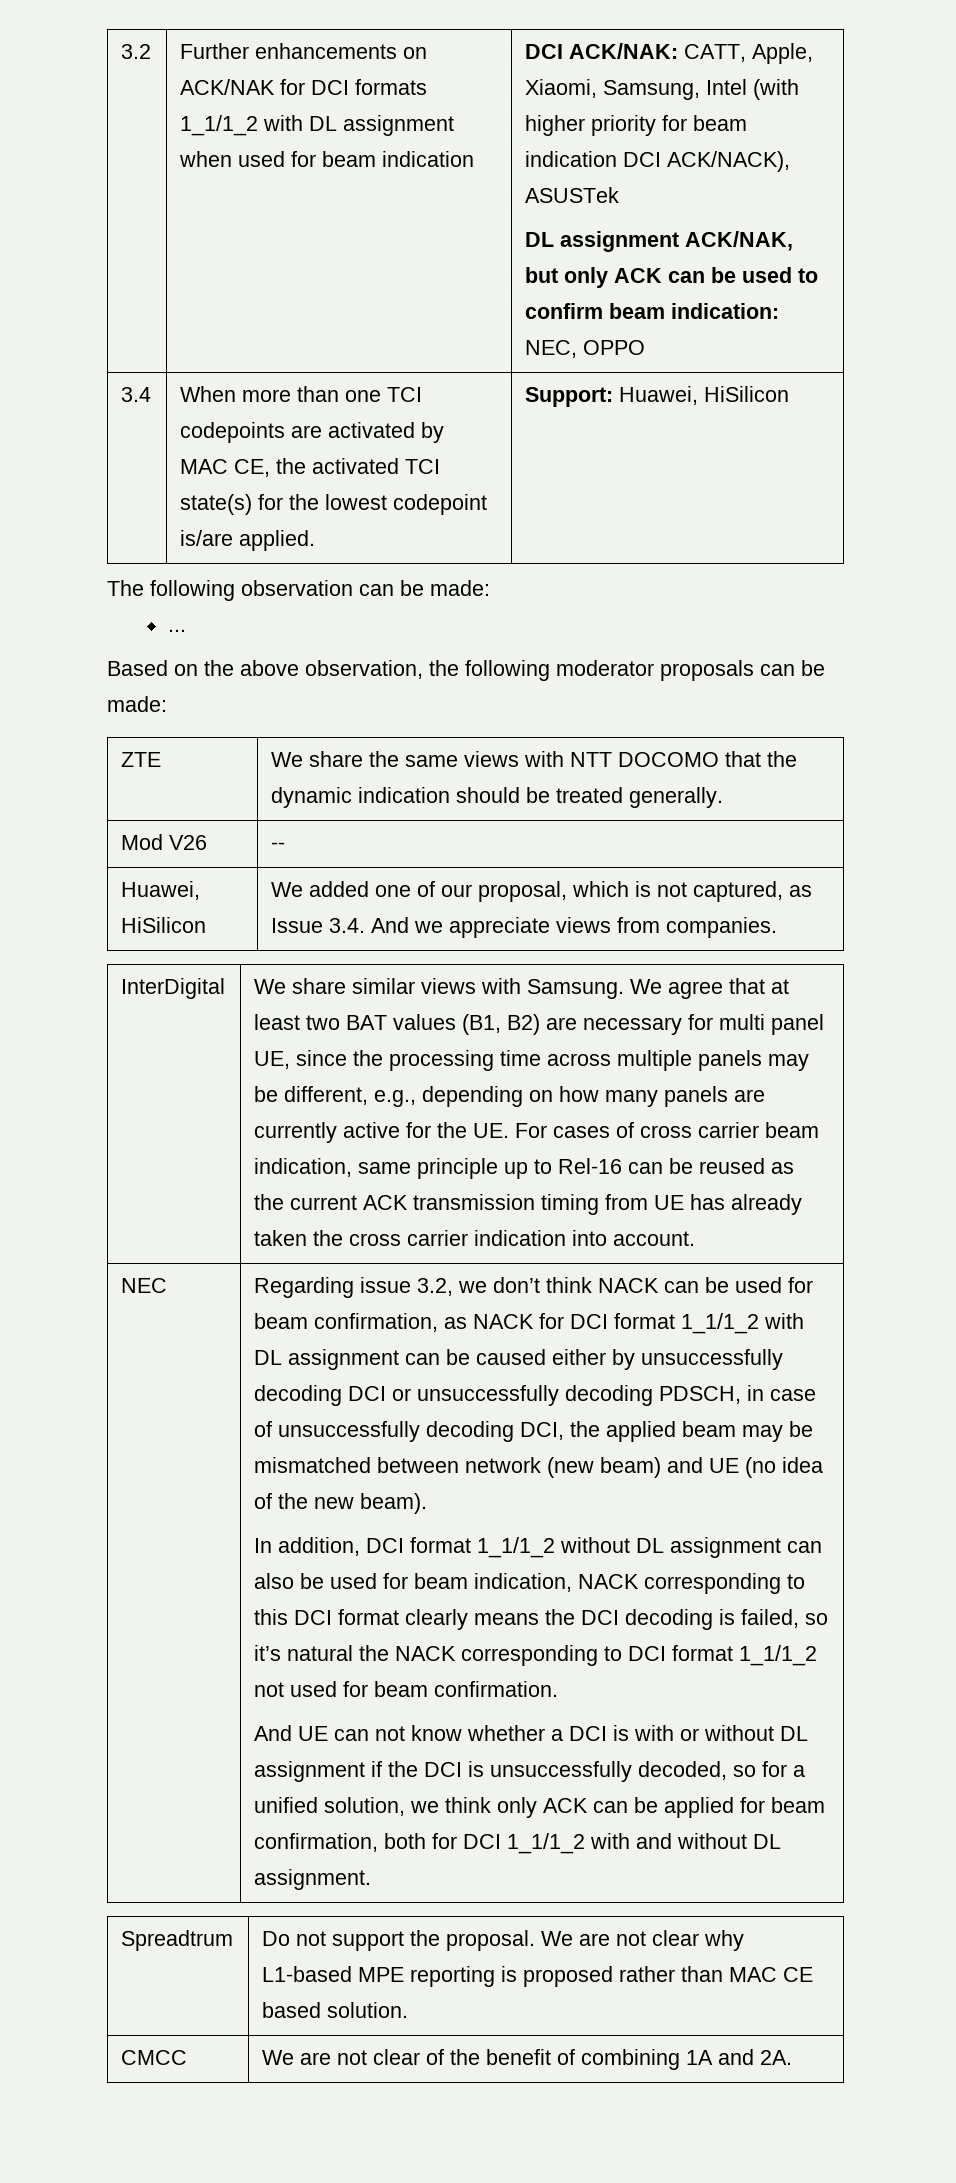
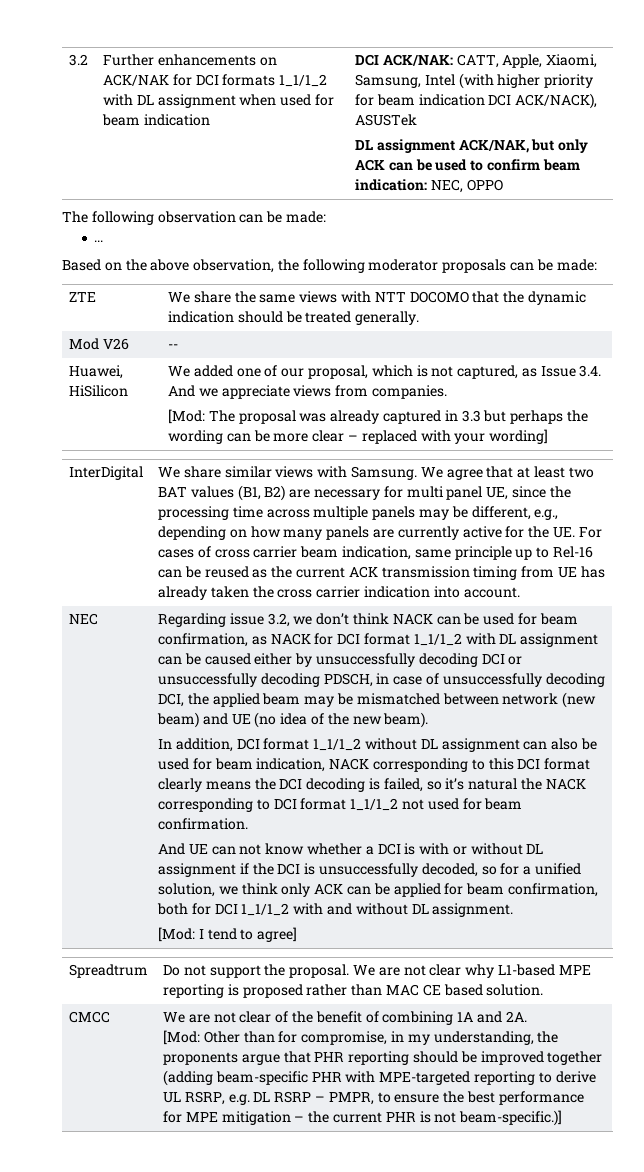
- 3.4 | When more than one TCI codepoints are activated by MAC CE, the activated TCI state(s) for the lowest codepoint is/are applied. | Support: Huawei, HiSilicon
+ [Mod: The proposal was already captured in 3.3 but perhaps the wording can be more clear – replaced with your wording]
+ [Mod: I tend to agree]
+ [Mod: Other than for compromise, in my understanding, the proponents argue that PHR reporting should be improved together (adding beam-specific PHR with MPE-targeted reporting to derive UL RSRP, e.g. DL RSRP – PMPR, to ensure the best performance for MPE mitigation – the current PHR is not beam-specific.)]

